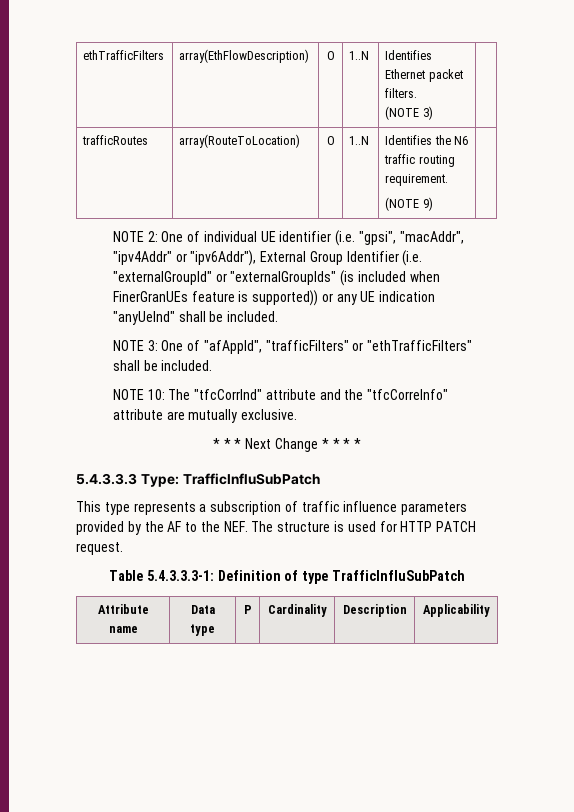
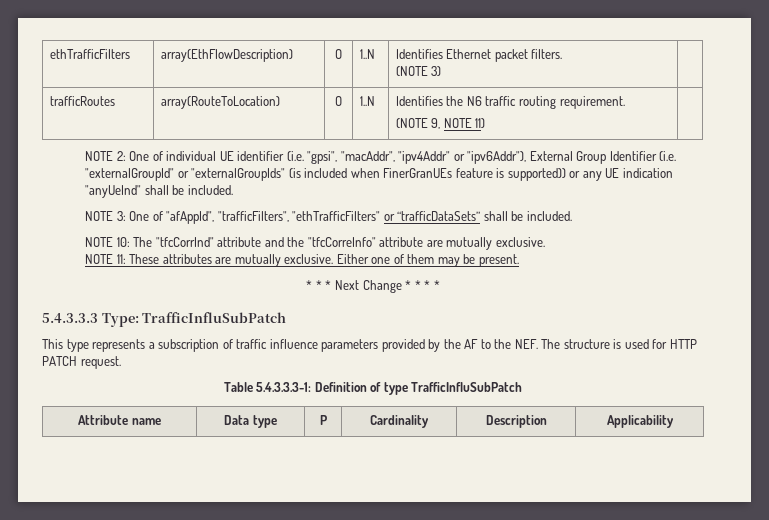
  trafficRoutes | array(RouteToLocation) | O | 1..N | Identifies the N6 traffic routing requirement.
- (NOTE 9) |
+ (NOTE 9, NOTE 11) |
- NOTE 3: One of "afAppId", "trafficFilters" or "ethTrafficFilters" shall be included.
+ NOTE 3: One of "afAppId", "trafficFilters", "ethTrafficFilters" or “trafficDataSets” shall be included.
+ NOTE 11: These attributes are mutually exclusive. Either one of them may be present.

